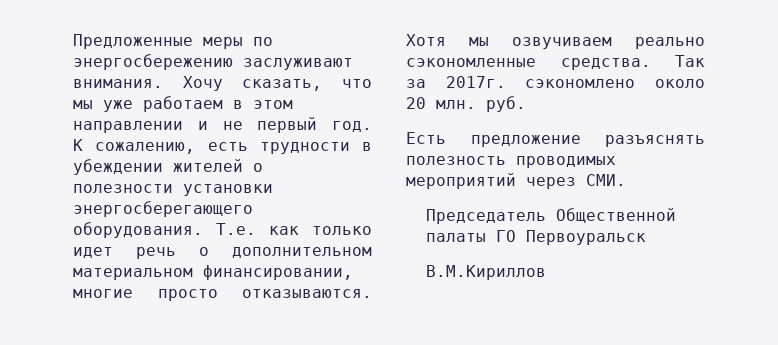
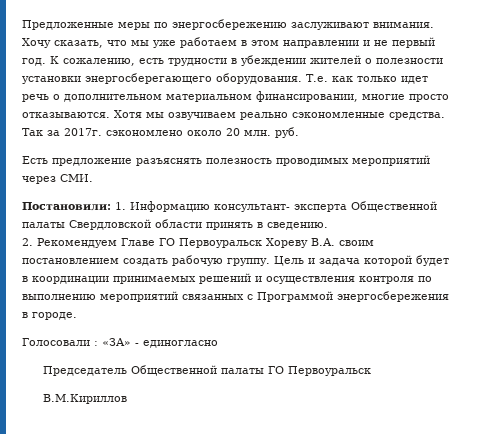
+ Постановили: 1. Информацию консультант- эксперта Общественной палаты Свердловской области принять в сведению.
+ 2. Рекомендуем Главе ГО Первоуральск Хореву В.А. своим постановлением создать рабочую группу. Цель и задача которой будет в координации принимаемых решений и осуществления контроля по выполнению мероприятий связанных с Программой энергосбережения в городе.
+ Голосовали : «ЗА» - единогласно

